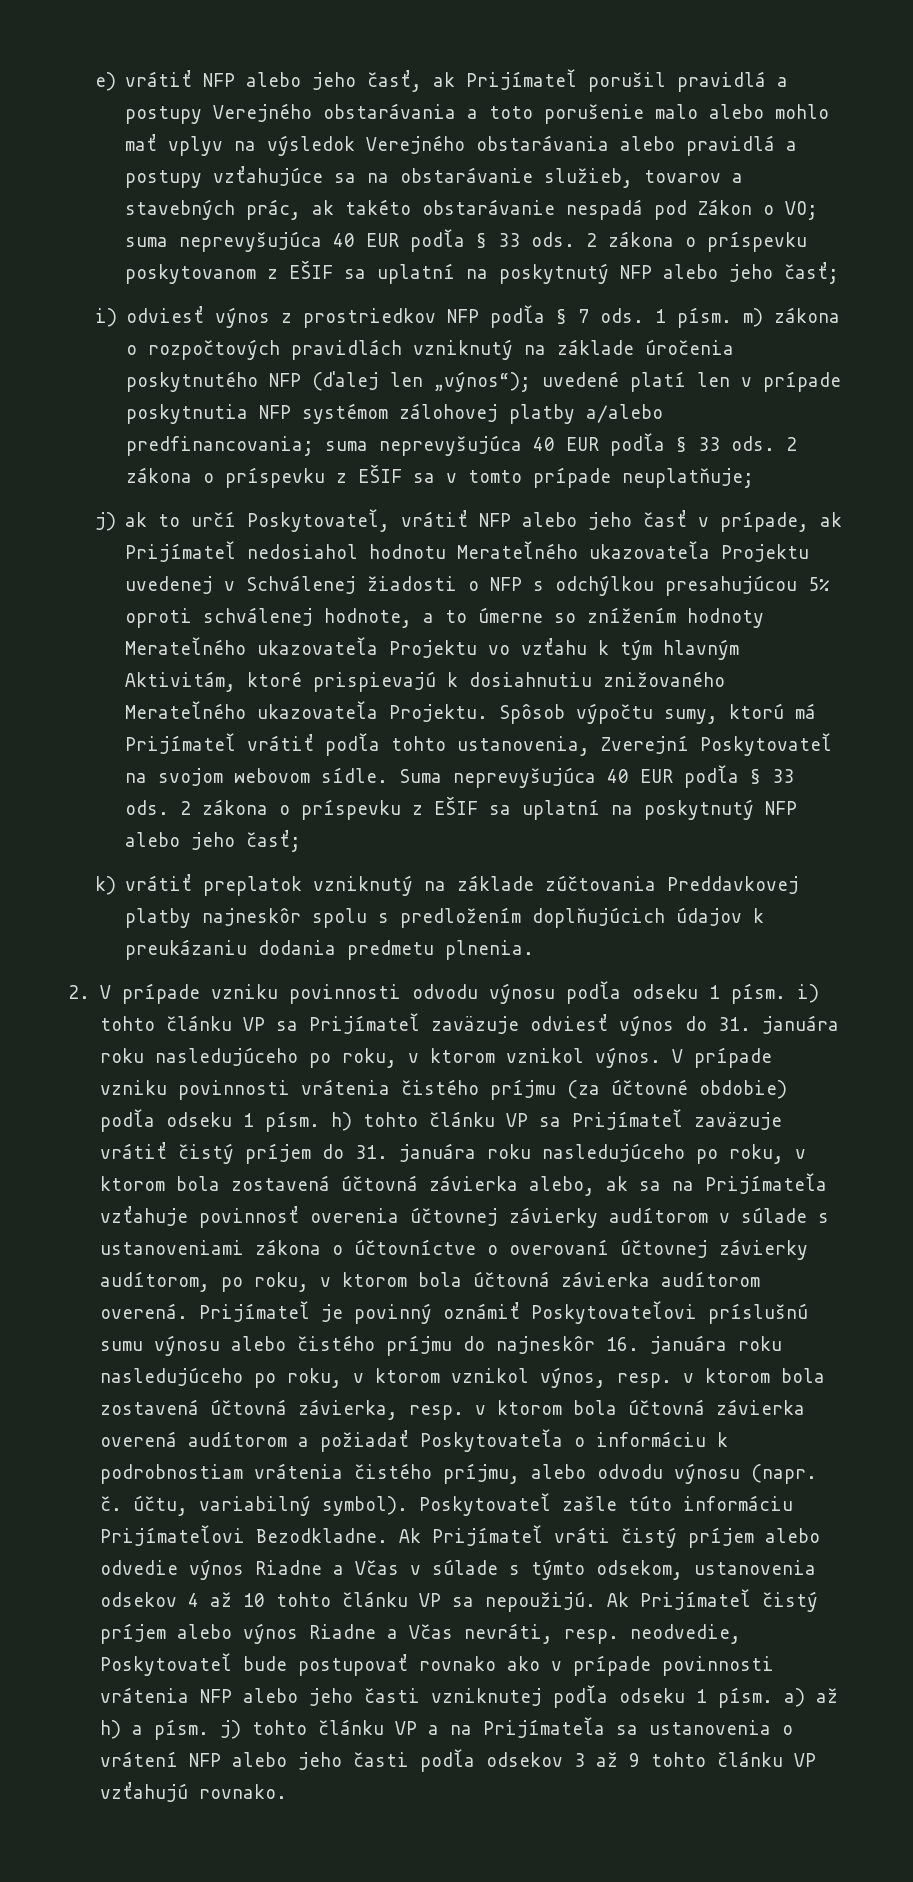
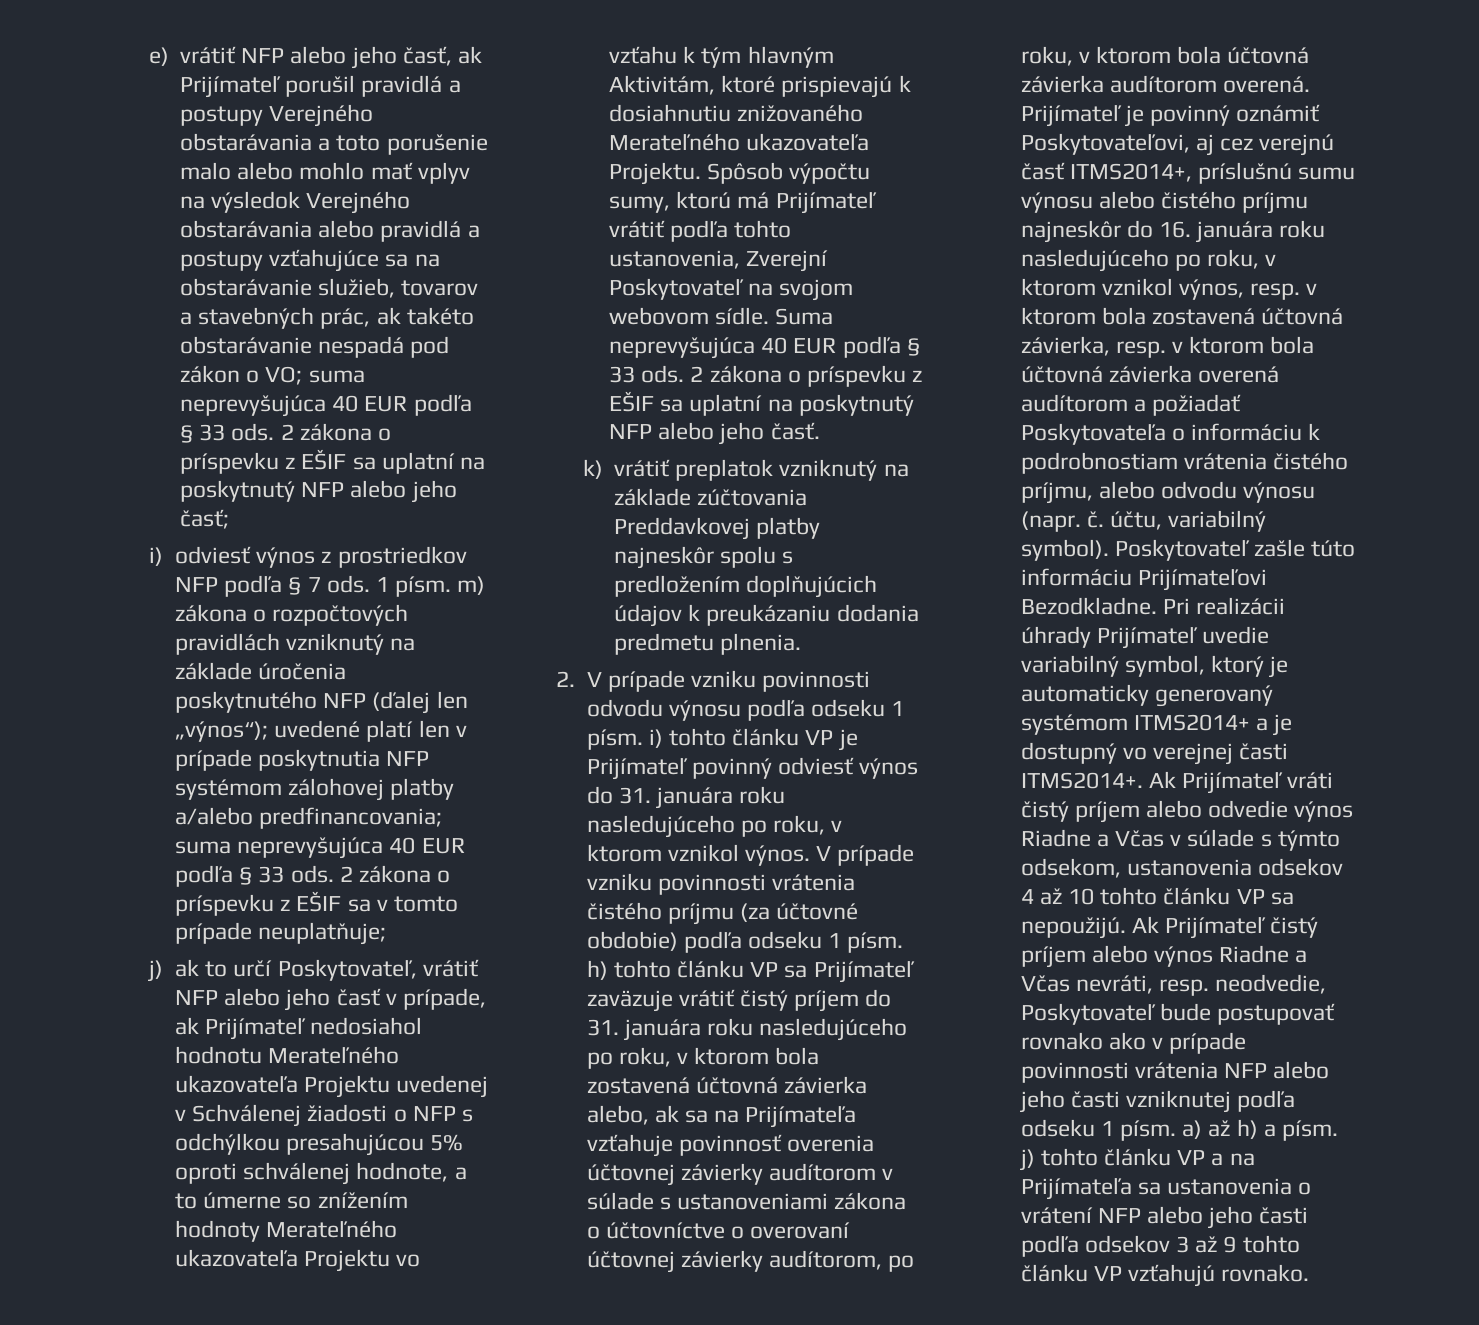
- e) vrátiť NFP alebo jeho časť, ak Prijímateľ porušil pravidlá a postupy Verejného obstarávania a toto porušenie malo alebo mohlo mať vplyv na výsledok Verejného obstarávania alebo pravidlá a postupy vzťahujúce sa na obstarávanie služieb, tovarov a stavebných prác, ak takéto obstarávanie nespadá pod Zákon o VO; suma neprevyšujúca 40 EUR podľa § 33 ods.
+ e) vrátiť NFP alebo jeho časť, ak Prijímateľ porušil pravidlá a postupy Verejného obstarávania a toto porušenie malo alebo mohlo mať vplyv na výsledok Verejného obstarávania alebo pravidlá a postupy vzťahujúce sa na obstarávanie služieb, tovarov a stavebných prác, ak takéto obstarávanie nespadá pod zákon o VO; suma neprevyšujúca 40 EUR podľa § 33 ods.
- 2 zákona o príspevku poskytovanom z EŠIF sa uplatní na poskytnutý NFP alebo jeho časť;
+ 2 zákona o príspevku z EŠIF sa uplatní na poskytnutý NFP alebo jeho časť;
- 2 zákona o príspevku z EŠIF sa uplatní na poskytnutý NFP alebo jeho časť;
+ 2 zákona o príspevku z EŠIF sa uplatní na poskytnutý NFP alebo jeho časť.
- 2. V prípade vzniku povinnosti odvodu výnosu podľa odseku 1 písm. i) tohto článku VP sa Prijímateľ zaväzuje odviesť výnos do 31. januára roku nasledujúceho po roku, v ktorom vznikol výnos.
+ 2. V prípade vzniku povinnosti odvodu výnosu podľa odseku 1 písm. i) tohto článku VP je Prijímateľ povinný odviesť výnos do 31. januára roku nasledujúceho po roku, v ktorom vznikol výnos.
- Prijímateľ je povinný oznámiť Poskytovateľovi príslušnú sumu výnosu alebo čistého príjmu do najneskôr 16. januára roku nasledujúceho po roku, v ktorom vznikol výnos, resp. v ktorom bola zostavená účtovná závierka, resp. v ktorom bola účtovná závierka overená audítorom a požiadať Poskytovateľa o informáciu k podrobnostiam vrátenia čistého príjmu, alebo odvodu výnosu (napr. č. účtu, variabilný symbol).
+ Prijímateľ je povinný oznámiť Poskytovateľovi, aj cez verejnú časť ITMS2014+, príslušnú sumu výnosu alebo čistého príjmu najneskôr do 16. januára roku nasledujúceho po roku, v ktorom vznikol výnos, resp. v ktorom bola zostavená účtovná závierka, resp. v ktorom bola účtovná závierka overená audítorom a požiadať Poskytovateľa o informáciu k podrobnostiam vrátenia čistého príjmu, alebo odvodu výnosu (napr. č. účtu, variabilný symbol).
+ Pri realizácii úhrady Prijímateľ uvedie variabilný symbol, ktorý je automaticky generovaný systémom ITMS2014+ a je dostupný vo verejnej časti ITMS2014+.

